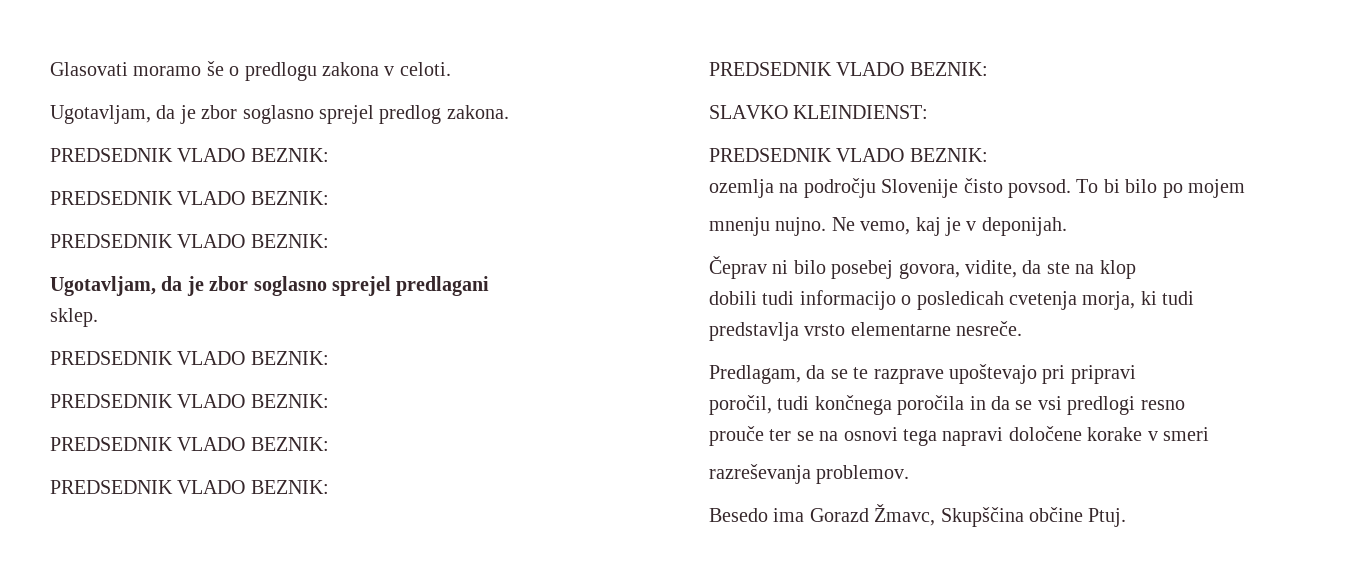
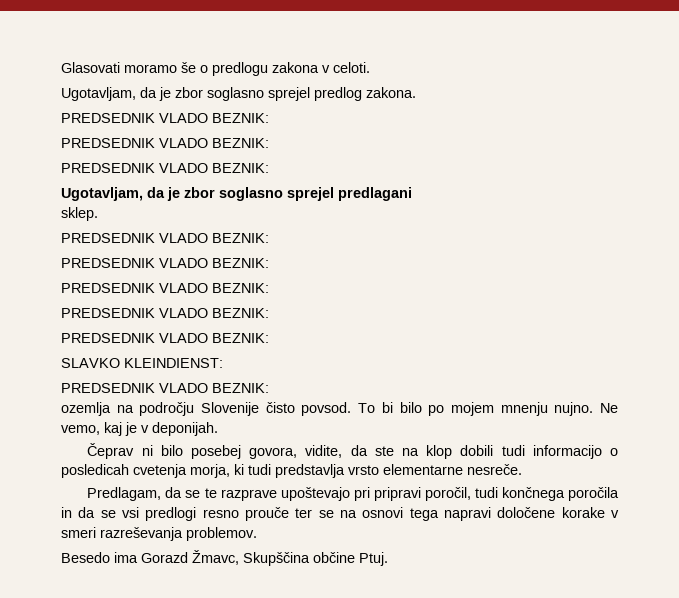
- To bi bilo po mojem
- mnenju nujno.
+ To bi bilo po mojem mnenju nujno.
- Čeprav ni bilo posebej govora, vidite, da ste na klop
- dobili tudi informacijo o posledicah cvetenja morja, ki tudi
- predstavlja vrsto elementarne nesreče.
+ Čeprav ni bilo posebej govora, vidite, da ste na klop dobili tudi informacijo o posledicah cvetenja morja, ki tudi predstavlja vrsto elementarne nesreče.
- Predlagam, da se te razprave upoštevajo pri pripravi
- poročil, tudi končnega poročila in da se vsi predlogi resno
- prouče ter se na osnovi tega napravi določene korake v smeri
- razreševanja problemov.
+ Predlagam, da se te razprave upoštevajo pri pripravi poročil, tudi končnega poročila in da se vsi predlogi resno prouče ter se na osnovi tega napravi določene korake v smeri razreševanja problemov.

